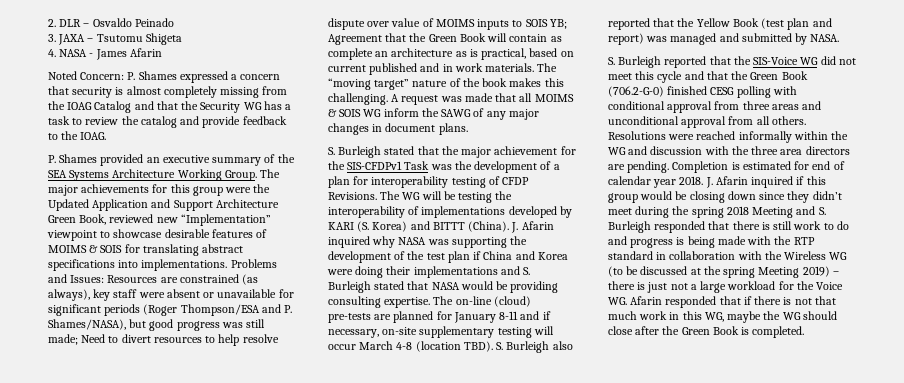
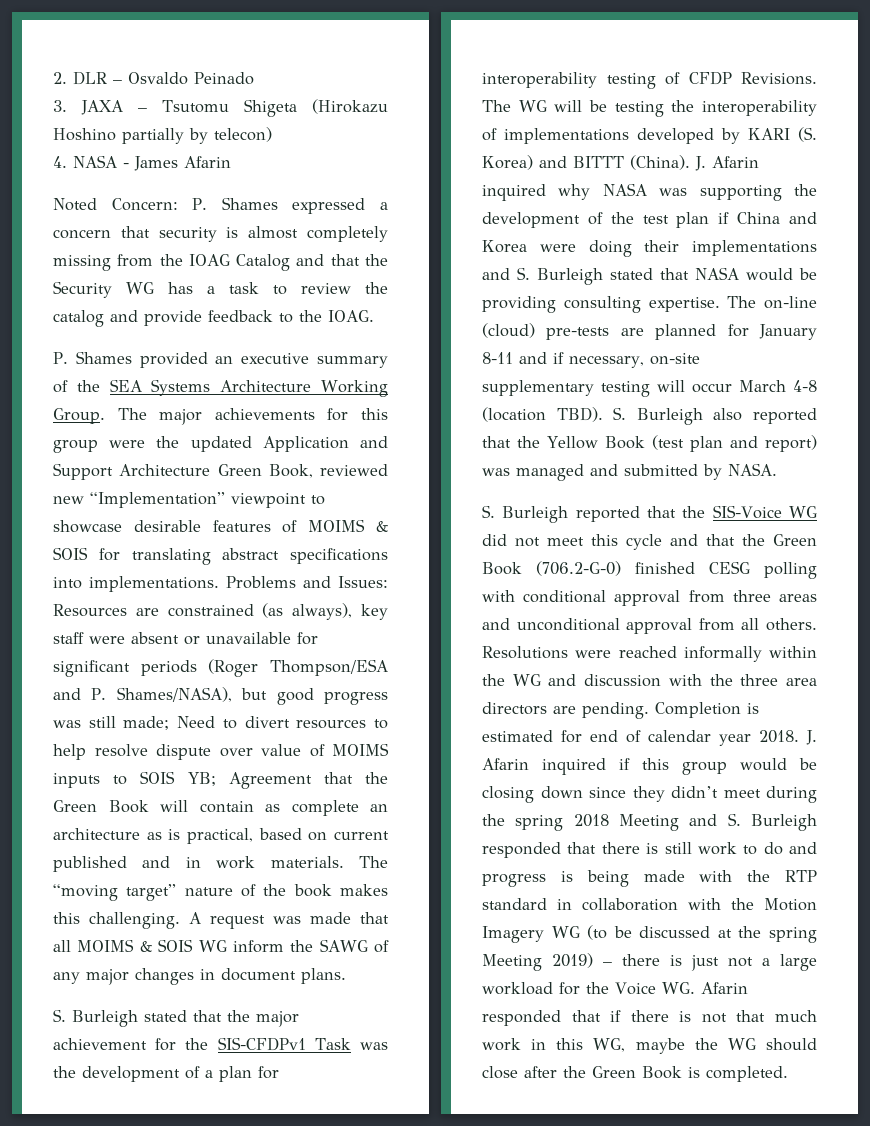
- 3. JAXA – Tsutomu Shigeta
+ 3. JAXA – Tsutomu Shigeta (Hirokazu Hoshino partially by telecon)
- The major achievements for this group were the Updated Application and Support Architecture Green Book, reviewed new “Implementation” viewpoint to showcase desirable features of MOIMS & SOIS for translating abstract specifications into implementations.
+ The major achievements for this group were the updated Application and Support Architecture Green Book, reviewed new “Implementation” viewpoint to showcase desirable features of MOIMS & SOIS for translating abstract specifications into implementations.
- J. Afarin inquired if this group would be closing down since they didn’t meet during the spring 2018 Meeting and S. Burleigh responded that there is still work to do and progress is being made with the RTP standard in collaboration with the Wireless WG (to be discussed at the spring Meeting 2019) – there is just not a large workload for the Voice WG. Afarin responded that if there is not that much work in this WG, maybe the WG should close after the Green Book is completed.
+ J. Afarin inquired if this group would be closing down since they didn’t meet during the spring 2018 Meeting and S. Burleigh responded that there is still work to do and progress is being made with the RTP standard in collaboration with the Motion Imagery WG (to be discussed at the spring Meeting 2019) – there is just not a large workload for the Voice WG. Afarin responded that if there is not that much work in this WG, maybe the WG should close after the Green Book is completed.

